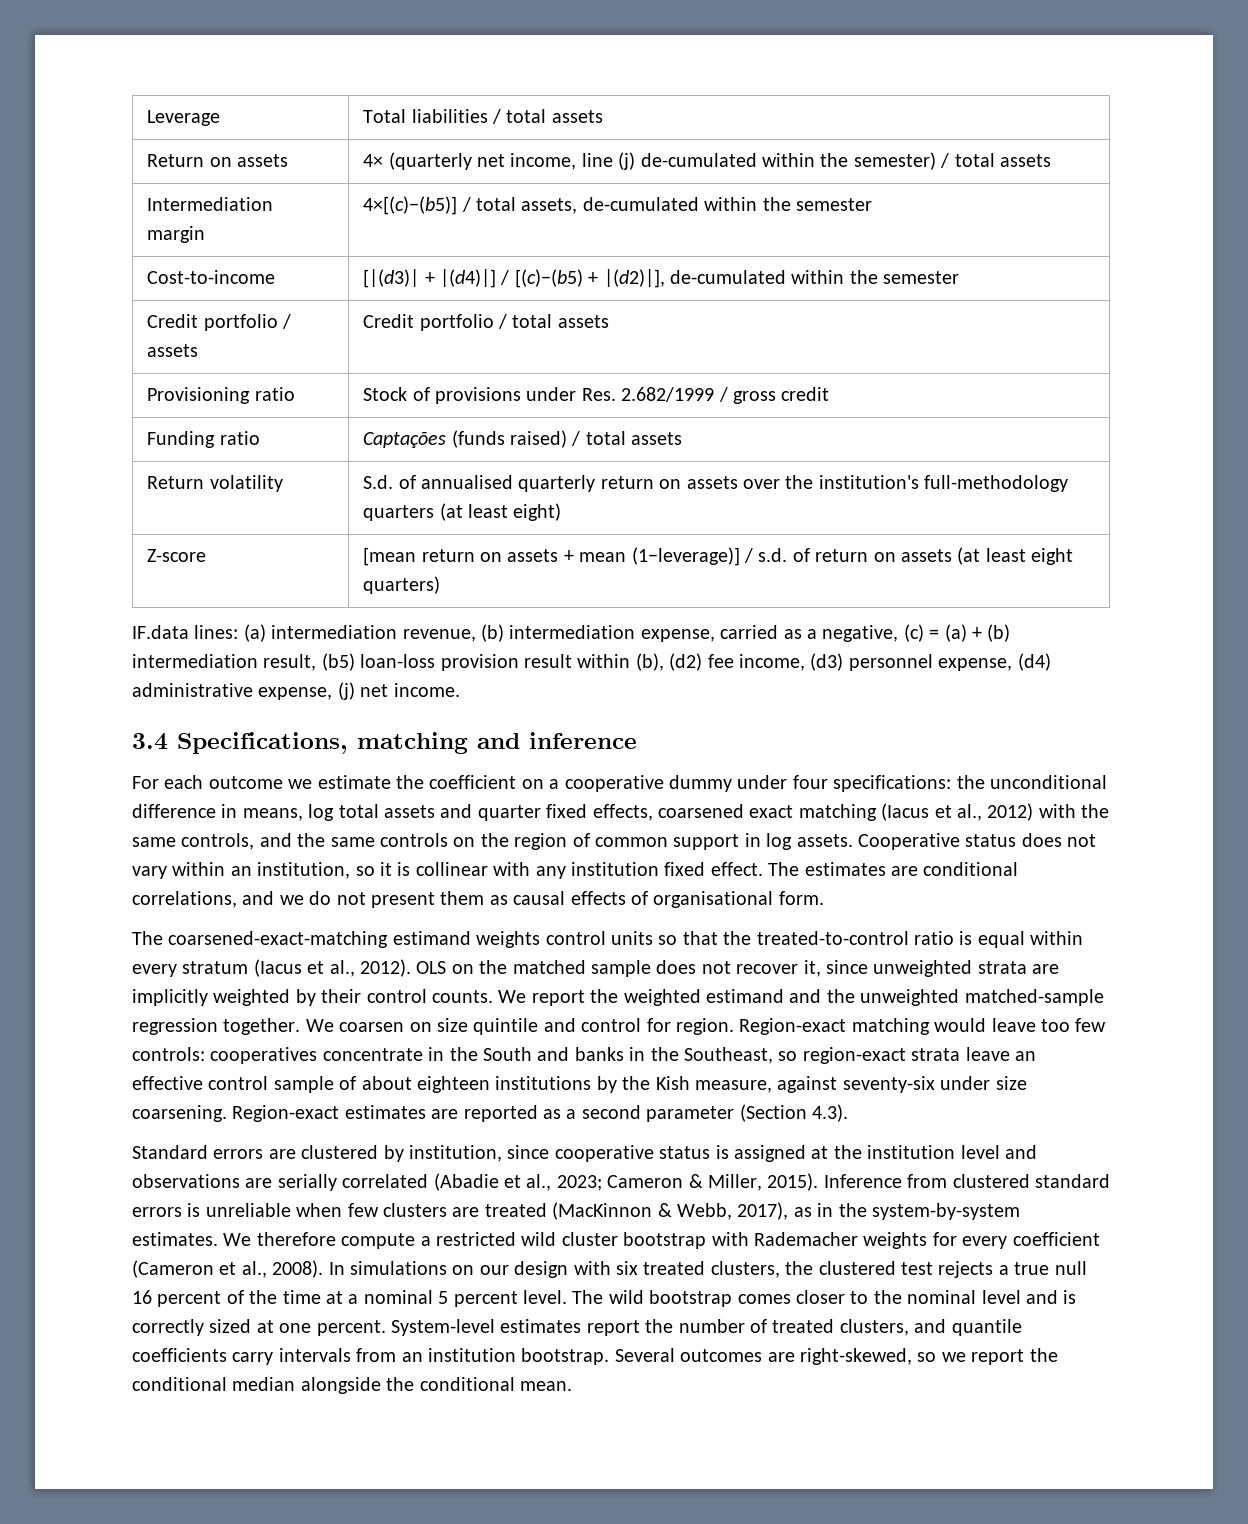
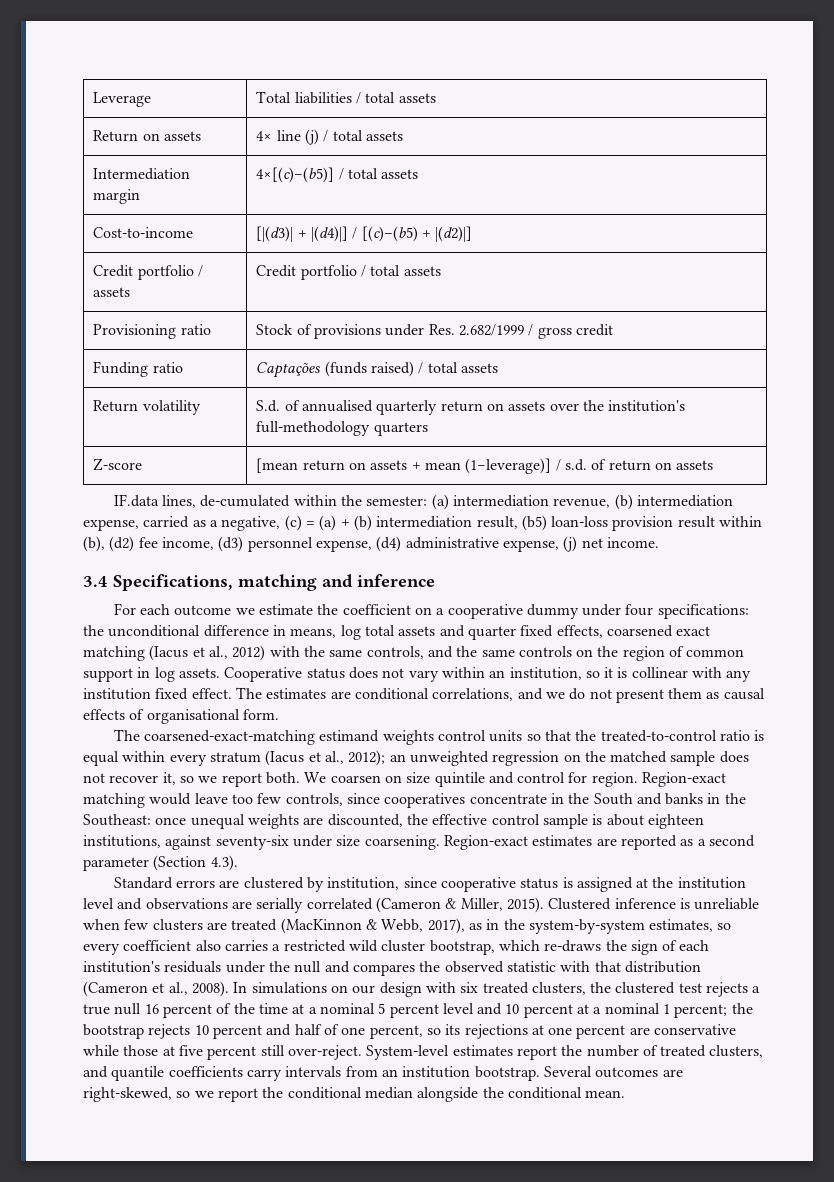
- Return on assets | 4× (quarterly net income, line (j) de-cumulated within the semester) / total assets
+ Return on assets | 4× line (j) / total assets
- Intermediation margin | 4×[(c)−(b5)] / total assets, de-cumulated within the semester
+ Intermediation margin | 4×[(c)−(b5)] / total assets
- Cost-to-income | [|(d3)| + |(d4)|] / [(c)−(b5) + |(d2)|], de-cumulated within the semester
+ Cost-to-income | [|(d3)| + |(d4)|] / [(c)−(b5) + |(d2)|]
- Return volatility | S.d. of annualised quarterly return on assets over the institution's full-methodology quarters (at least eight)
+ Return volatility | S.d. of annualised quarterly return on assets over the institution's full-methodology quarters
- Z-score | [mean return on assets + mean (1−leverage)] / s.d. of return on assets (at least eight quarters)
- IF.data lines: (a) intermediation revenue, (b) intermediation expense, carried as a negative, (c) = (a) + (b) intermediation result, (b5) loan-loss provision result within (b), (d2) fee income, (d3) personnel expense, (d4) administrative expense, (j) net income.
+ Z-score | [mean return on assets + mean (1−leverage)] / s.d. of return on assets
+ IF.data lines, de-cumulated within the semester: (a) intermediation revenue, (b) intermediation expense, carried as a negative, (c) = (a) + (b) intermediation result, (b5) loan-loss provision result within (b), (d2) fee income, (d3) personnel expense, (d4) administrative expense, (j) net income.
- The coarsened-exact-matching estimand weights control units so that the treated-to-control ratio is equal within every stratum (Iacus et al., 2012). OLS on the matched sample does not recover it, since unweighted strata are implicitly weighted by their control counts. We report the weighted estimand and the unweighted matched-sample regression together.
+ The coarsened-exact-matching estimand weights control units so that the treated-to-control ratio is equal within every stratum (Iacus et al., 2012); an unweighted regression on the matched sample does not recover it, so we report both.
- Region-exact matching would leave too few controls: cooperatives concentrate in the South and banks in the Southeast, so region-exact strata leave an effective control sample of about eighteen institutions by the Kish measure, against seventy-six under size coarsening.
+ Region-exact matching would leave too few controls, since cooperatives concentrate in the South and banks in the Southeast: once unequal weights are discounted, the effective control sample is about eighteen institutions, against seventy-six under size coarsening.
- Standard errors are clustered by institution, since cooperative status is assigned at the institution level and observations are serially correlated (Abadie et al., 2023; Cameron & Miller, 2015). Inference from clustered standard errors is unreliable when few clusters are treated (MacKinnon & Webb, 2017), as in the system-by-system estimates. We therefore compute a restricted wild cluster bootstrap with Rademacher weights for every coefficient (Cameron et al., 2008).
+ Standard errors are clustered by institution, since cooperative status is assigned at the institution level and observations are serially correlated (Cameron & Miller, 2015). Clustered inference is unreliable when few clusters are treated (MacKinnon & Webb, 2017), as in the system-by-system estimates, so every coefficient also carries a restricted wild cluster bootstrap, which re-draws the sign of each institution's residuals under the null and compares the observed statistic with that distribution (Cameron et al., 2008).
- In simulations on our design with six treated clusters, the clustered test rejects a true null 16 percent of the time at a nominal 5 percent level. The wild bootstrap comes closer to the nominal level and is correctly sized at one percent.
+ In simulations on our design with six treated clusters, the clustered test rejects a true null 16 percent of the time at a nominal 5 percent level and 10 percent at a nominal 1 percent; the bootstrap rejects 10 percent and half of one percent, so its rejections at one percent are conservative while those at five percent still over-reject.

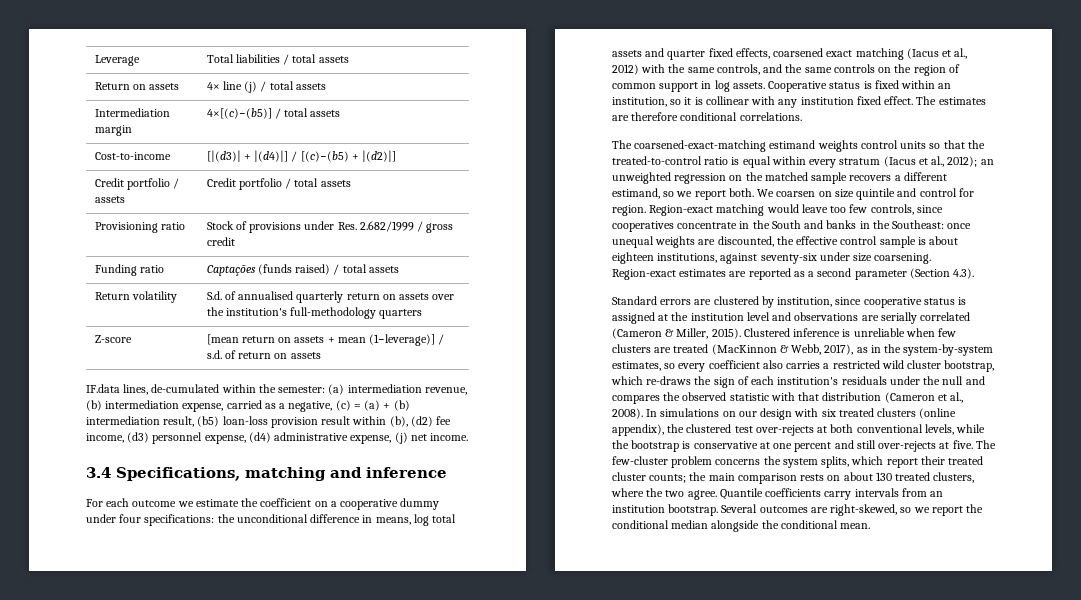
- Cooperative status does not vary within an institution, so it is collinear with any institution fixed effect.
+ Cooperative status is fixed within an institution, so it is collinear with any institution fixed effect.
- The estimates are conditional correlations, and we do not present them as causal effects of organisational form.
+ The estimates are therefore conditional correlations.
- The coarsened-exact-matching estimand weights control units so that the treated-to-control ratio is equal within every stratum (Iacus et al., 2012); an unweighted regression on the matched sample does not recover it, so we report both.
+ The coarsened-exact-matching estimand weights control units so that the treated-to-control ratio is equal within every stratum (Iacus et al., 2012); an unweighted regression on the matched sample recovers a different estimand, so we report both.
- In simulations on our design with six treated clusters, the clustered test rejects a true null 16 percent of the time at a nominal 5 percent level and 10 percent at a nominal 1 percent; the bootstrap rejects 10 percent and half of one percent, so its rejections at one percent are conservative while those at five percent still over-reject. System-level estimates report the number of treated clusters, and quantile coefficients carry intervals from an institution bootstrap.
+ In simulations on our design with six treated clusters (online appendix), the clustered test over-rejects at both conventional levels, while the bootstrap is conservative at one percent and still over-rejects at five. The few-cluster problem concerns the system splits, which report their treated cluster counts; the main comparison rests on about 130 treated clusters, where the two agree. Quantile coefficients carry intervals from an institution bootstrap.

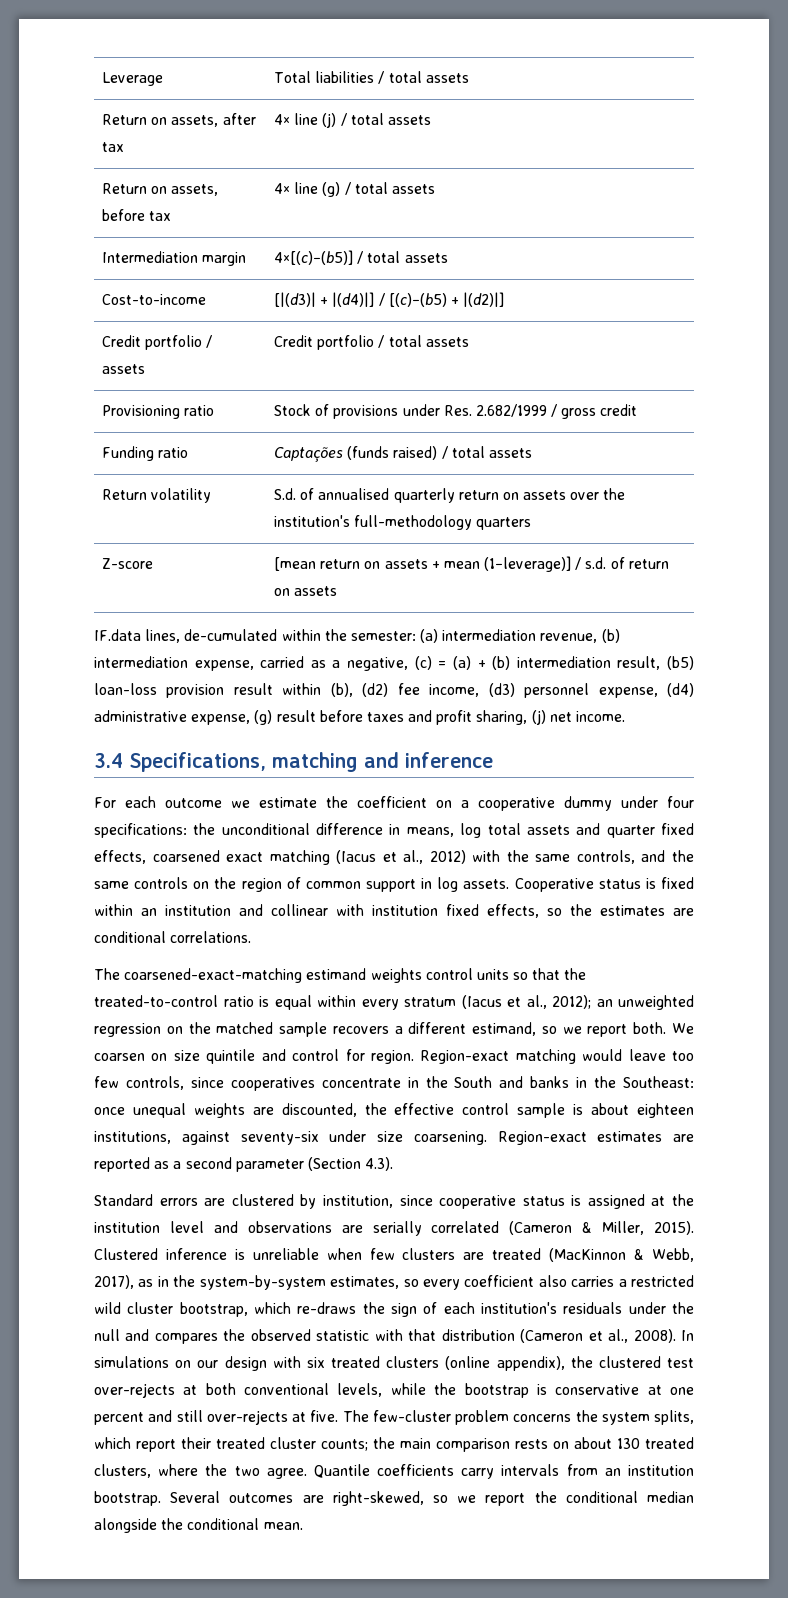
- Return on assets | 4× line (j) / total assets
+ Return on assets, after tax | 4× line (j) / total assets
+ Return on assets, before tax | 4× line (g) / total assets
- IF.data lines, de-cumulated within the semester: (a) intermediation revenue, (b) intermediation expense, carried as a negative, (c) = (a) + (b) intermediation result, (b5) loan-loss provision result within (b), (d2) fee income, (d3) personnel expense, (d4) administrative expense, (j) net income.
+ IF.data lines, de-cumulated within the semester: (a) intermediation revenue, (b) intermediation expense, carried as a negative, (c) = (a) + (b) intermediation result, (b5) loan-loss provision result within (b), (d2) fee income, (d3) personnel expense, (d4) administrative expense, (g) result before taxes and profit sharing, (j) net income.
- Cooperative status is fixed within an institution, so it is collinear with any institution fixed effect. The estimates are therefore conditional correlations.
+ Cooperative status is fixed within an institution and collinear with institution fixed effects, so the estimates are conditional correlations.

